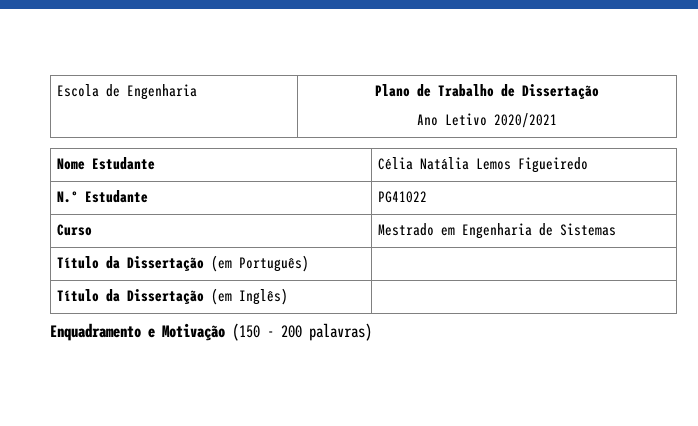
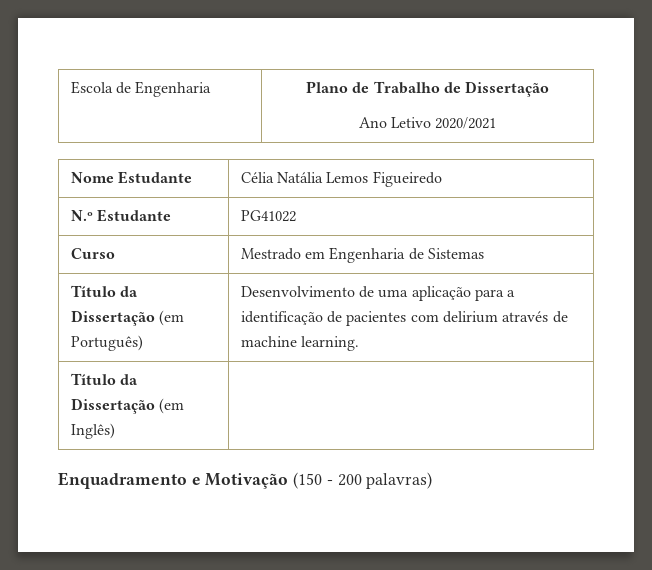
- Título da Dissertação (em Português) |
+ Título da Dissertação (em Português) | Desenvolvimento de uma aplicação para a identificação de pacientes com delirium através de machine learning.

